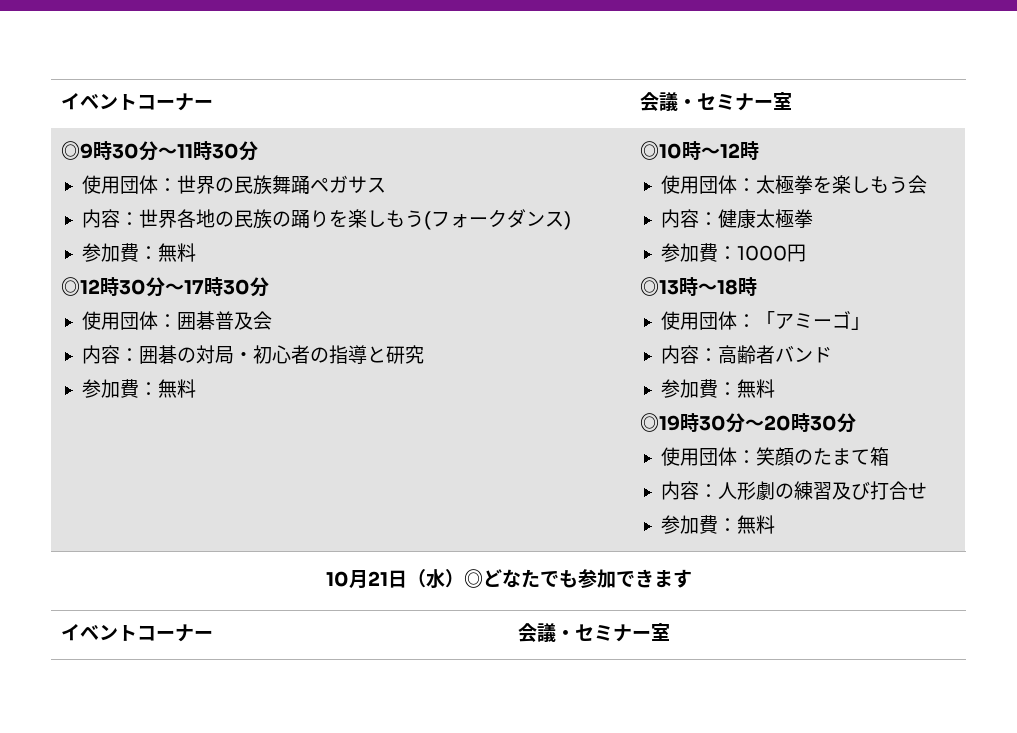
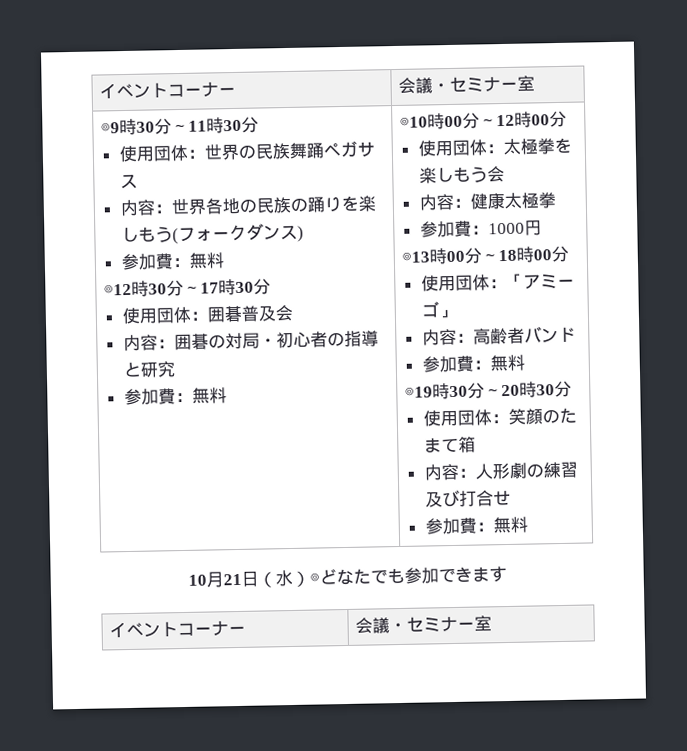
- ◎10時～12時
+ ◎10時00分～12時00分
- ◎13時～18時
+ ◎13時00分～18時00分

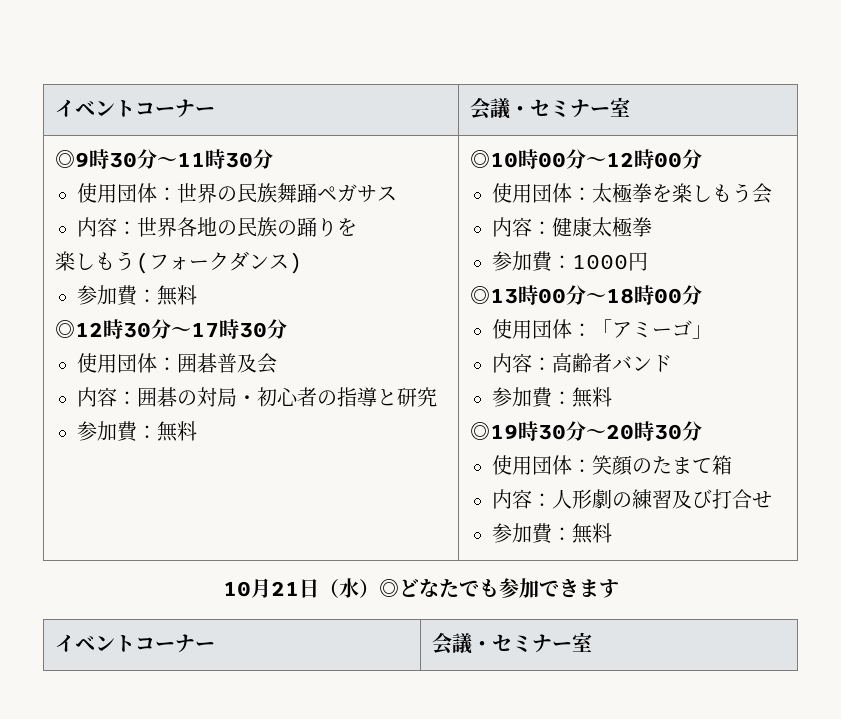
- 内容：世界各地の民族の踊りを楽しもう(フォークダンス)
+ 内容：世界各地の民族の踊りを
+ 楽しもう(フォークダンス)

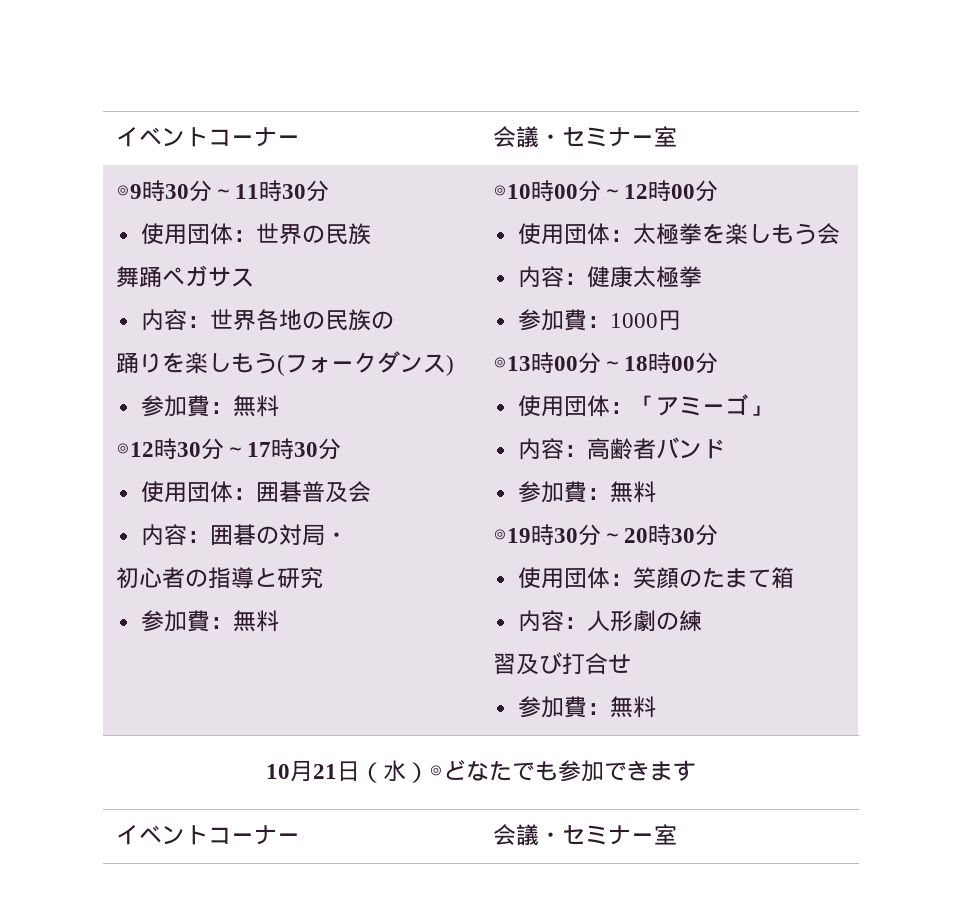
- 使用団体：世界の民族舞踊ペガサス
+ 使用団体：世界の民族
+ 舞踊ペガサス
- 内容：世界各地の民族の踊りを
- 楽しもう(フォークダンス)
+ 内容：世界各地の民族の
+ 踊りを楽しもう(フォークダンス)
- 内容：囲碁の対局・初心者の指導と研究
+ 内容：囲碁の対局・
+ 初心者の指導と研究
- 内容：人形劇の練習及び打合せ
+ 内容：人形劇の練
+ 習及び打合せ

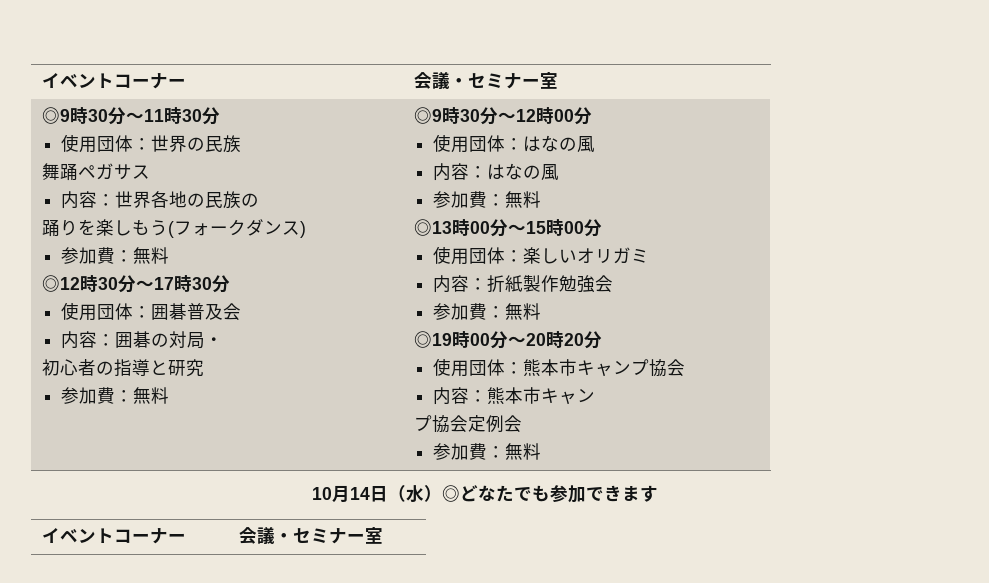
- ◎10時00分～12時00分
+ ◎9時30分～12時00分
- 使用団体：太極拳を楽しもう会
- 内容：健康太極拳
- 参加費：1000円
+ 使用団体：はなの風
+ 内容：はなの風
+ 参加費：無料
- ◎13時00分～18時00分
- 使用団体：「アミーゴ」
- 内容：高齢者バンド
+ ◎13時00分～15時00分
+ 使用団体：楽しいオリガミ
+ 内容：折紙製作勉強会
- ◎19時30分～20時30分
- 使用団体：笑顔のたまて箱
- 内容：人形劇の練
- 習及び打合せ
+ ◎19時00分～20時20分
+ 使用団体：熊本市キャンプ協会
+ 内容：熊本市キャン
+ プ協会定例会
- 10月21日（水）◎どなたでも参加できます
+ 10月14日（水）◎どなたでも参加できます

